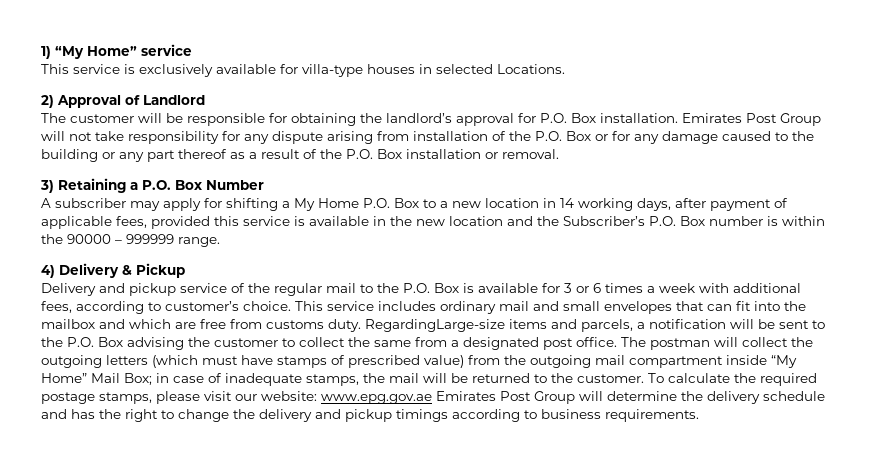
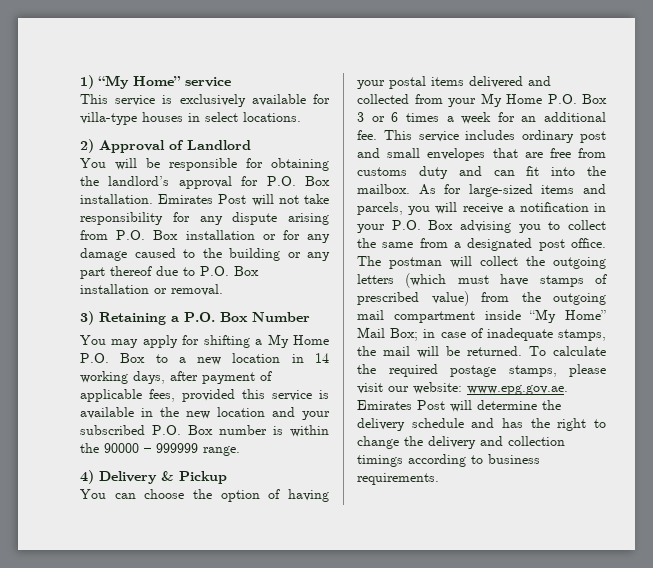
- This service is exclusively available for villa-type houses in selected Locations.
+ This service is exclusively available for villa-type houses in select locations.
- The customer will be responsible for obtaining the landlord’s approval for P.O. Box installation.
+ You will be responsible for obtaining the landlord’s approval for P.O. Box installation.
- Emirates Post Group will not take responsibility for any dispute arising from installation of the P.O. Box or for any damage caused to the building or any part thereof as a result of the P.O. Box installation or removal.
+ Emirates Post will not take responsibility for any dispute arising from P.O. Box installation or for any damage caused to the building or any part thereof due to P.O. Box installation or removal.
- A subscriber may apply for shifting a My Home P.O. Box to a new location in 14 working days, after payment of applicable fees, provided this service is available in the new location and the Subscriber’s P.O. Box number is within the 90000 – 999999 range.
+ You may apply for shifting a My Home P.O. Box to a new location in 14 working days, after payment of applicable fees, provided this service is available in the new location and your subscribed P.O. Box number is within the 90000 – 999999 range.
- Delivery and pickup service of the regular mail to the P.O. Box is available for 3 or 6 times a week with additional fees, according to customer’s choice.
+ You can choose the option of having your postal items delivered and collected from your My Home P.O. Box 3 or 6 times a week for an additional fee.
- This service includes ordinary mail and small envelopes that can fit into the mailbox and which are free from customs duty. RegardingLarge-size items and parcels, a notification will be sent to the P.O. Box advising the customer to collect the same from a designated post office.
+ This service includes ordinary post and small envelopes that are free from customs duty and can fit into the mailbox. As for large-sized items and parcels, you will receive a notification in your P.O. Box advising you to collect the same from a designated post office.
- The postman will collect the outgoing letters (which must have stamps of prescribed value) from the outgoing mail compartment inside “My Home” Mail Box; in case of inadequate stamps, the mail will be returned to the customer.
+ The postman will collect the outgoing letters (which must have stamps of prescribed value) from the outgoing mail compartment inside “My Home” Mail Box; in case of inadequate stamps, the mail will be returned.
- To calculate the required postage stamps, please visit our website: www.epg.gov.ae Emirates Post Group will determine the delivery schedule and has the right to change the delivery and pickup timings according to business requirements.
+ To calculate the required postage stamps, please visit our website: www.epg.gov.ae. Emirates Post will determine the delivery schedule and has the right to change the delivery and collection timings according to business requirements.

